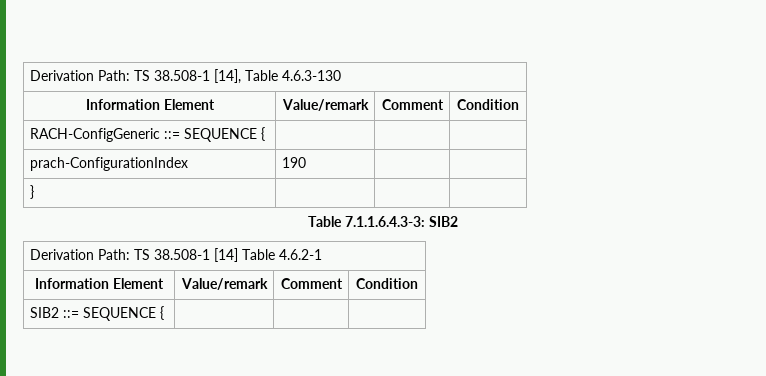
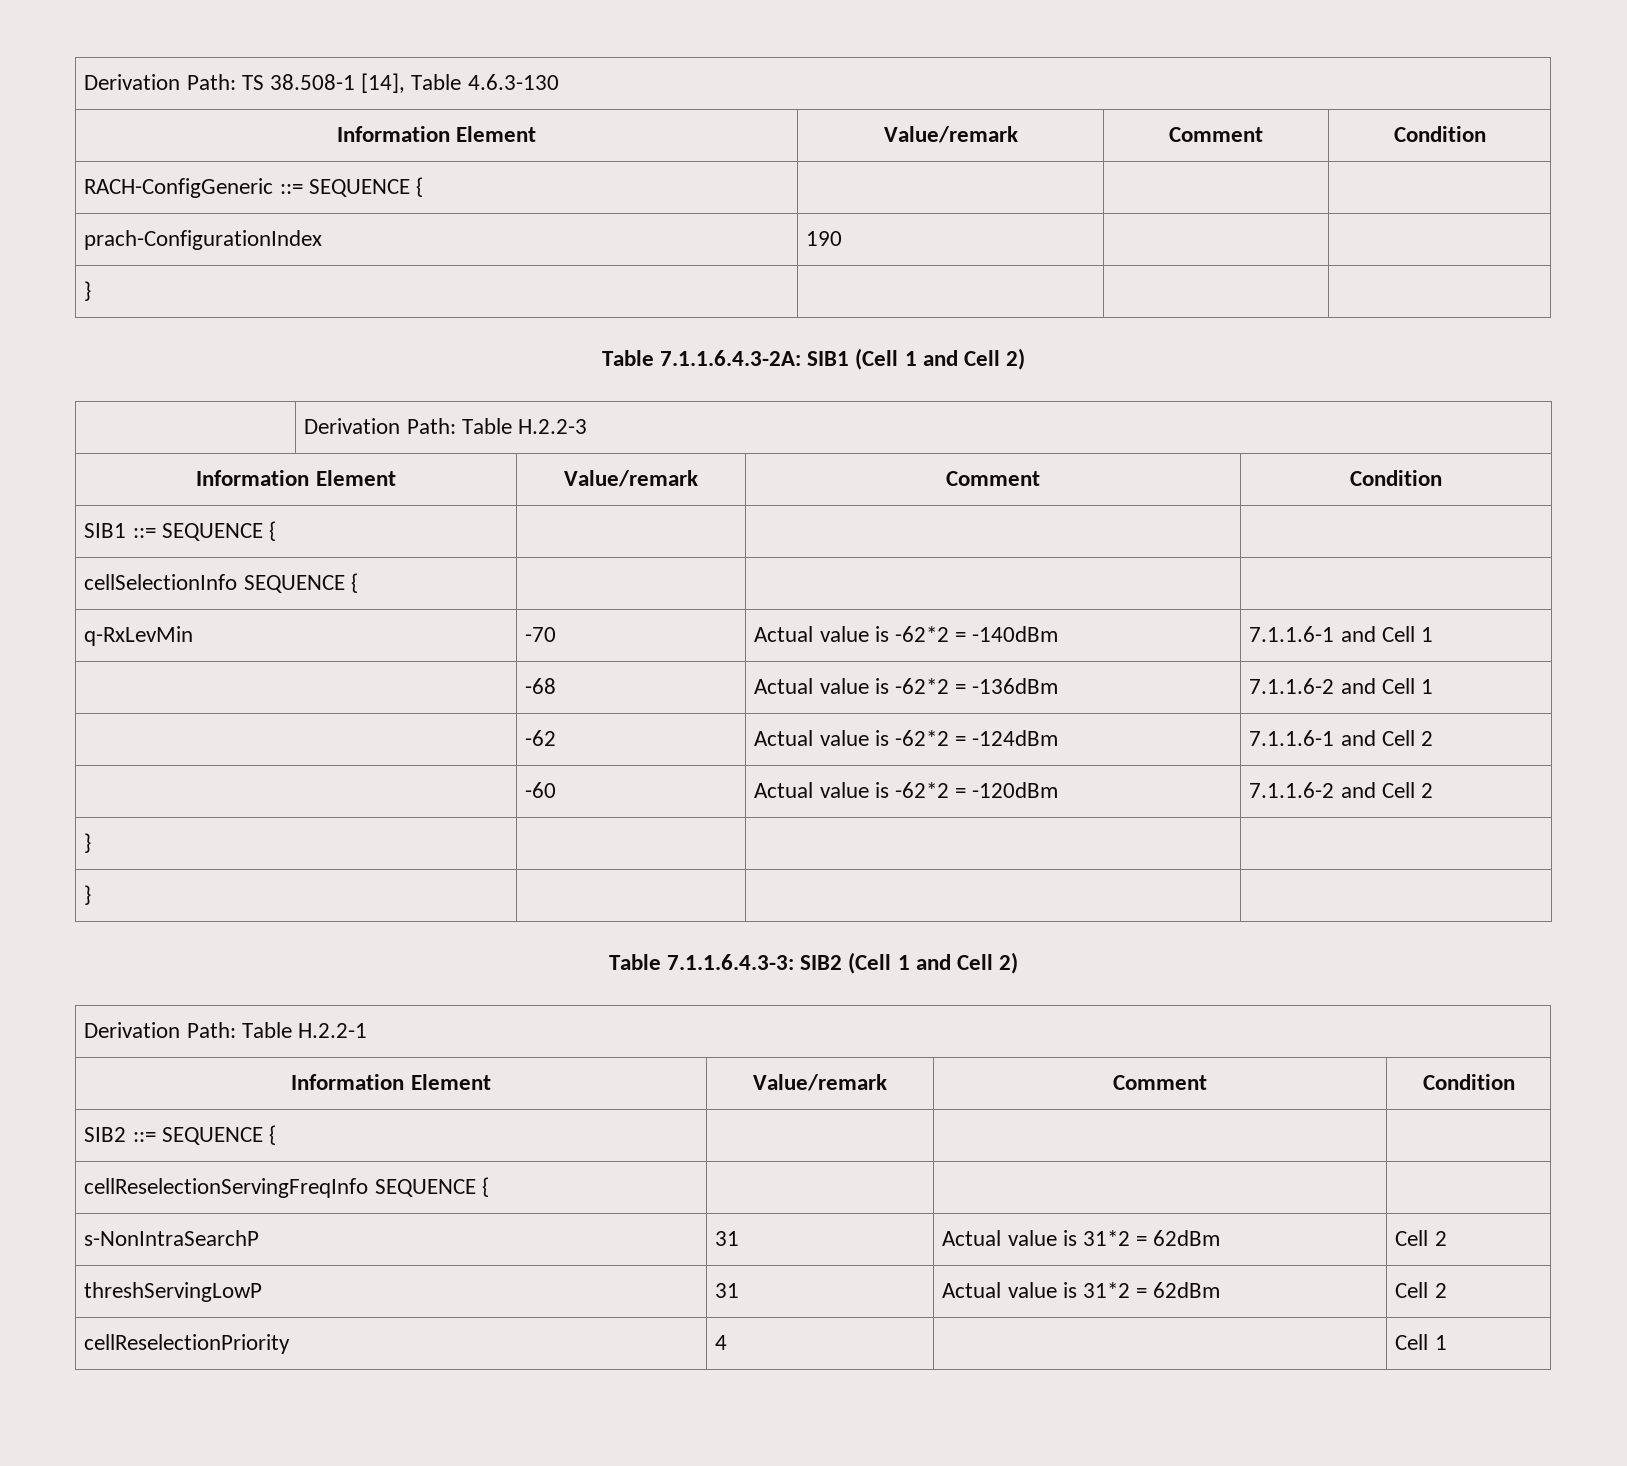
- Table 7.1.1.6.4.3-3: SIB2
- Derivation Path: TS 38.508-1 [14] Table 4.6.2-1
+ Table 7.1.1.6.4.3-2A: SIB1 (Cell 1 and Cell 2)
+ | Derivation Path: Table H.2.2-3
+ Information Element | Value/remark | Comment | Condition
+ SIB1 ::= SEQUENCE { | | |
+ cellSelectionInfo SEQUENCE { | | |
+ q-RxLevMin | -70 | Actual value is -62*2 = -140dBm | 7.1.1.6-1 and Cell 1
+ | -68 | Actual value is -62*2 = -136dBm | 7.1.1.6-2 and Cell 1
+ | -62 | Actual value is -62*2 = -124dBm | 7.1.1.6-1 and Cell 2
+ | -60 | Actual value is -62*2 = -120dBm | 7.1.1.6-2 and Cell 2
+ } | | |
+ } | | |
+ Table 7.1.1.6.4.3-3: SIB2 (Cell 1 and Cell 2)
+ Derivation Path: Table H.2.2-1
+ cellReselectionServingFreqInfo SEQUENCE { | | |
+ s-NonIntraSearchP | 31 | Actual value is 31*2 = 62dBm | Cell 2
+ threshServingLowP | 31 | Actual value is 31*2 = 62dBm | Cell 2
+ cellReselectionPriority | 4 | | Cell 1

